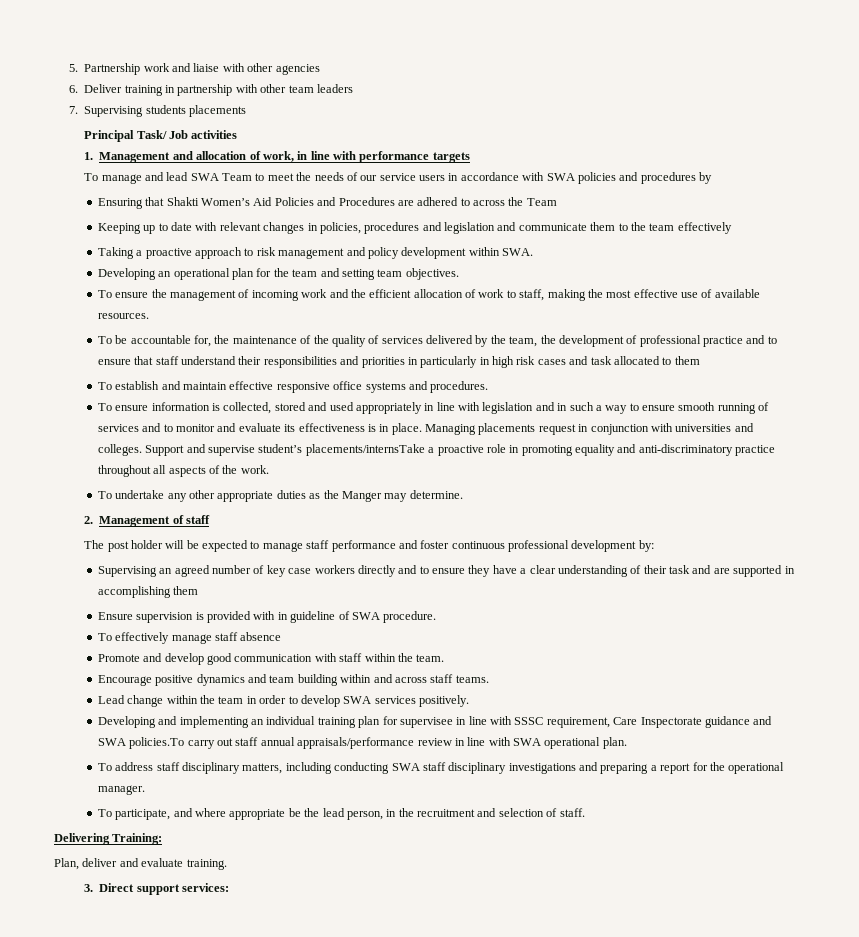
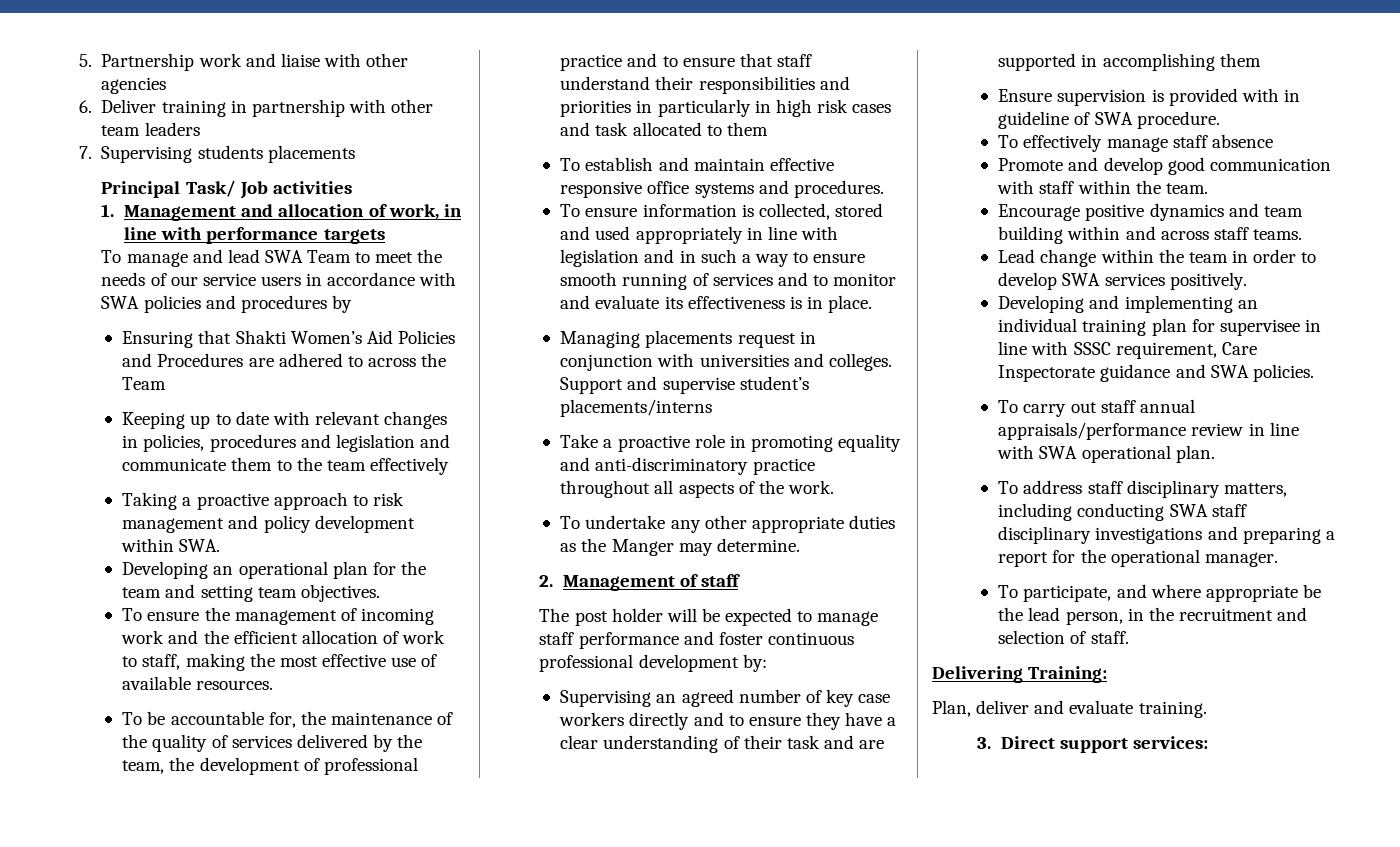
- To ensure information is collected, stored and used appropriately in line with legislation and in such a way to ensure smooth running of services and to monitor and evaluate its effectiveness is in place. Managing placements request in conjunction with universities and colleges.
+ To ensure information is collected, stored and used appropriately in line with legislation and in such a way to ensure smooth running of services and to monitor and evaluate its effectiveness is in place.
+ Managing placements request in conjunction with universities and colleges.
- Support and supervise student’s placements/internsTake a proactive role in promoting equality and anti-discriminatory practice throughout all aspects of the work.
+ Support and supervise student’s placements/interns
+ Take a proactive role in promoting equality and anti-discriminatory practice throughout all aspects of the work.
- Developing and implementing an individual training plan for supervisee in line with SSSC requirement, Care Inspectorate guidance and SWA policies.To carry out staff annual appraisals/performance review in line with SWA operational plan.
+ Developing and implementing an individual training plan for supervisee in line with SSSC requirement, Care Inspectorate guidance and SWA policies.
+ To carry out staff annual appraisals/performance review in line with SWA operational plan.

